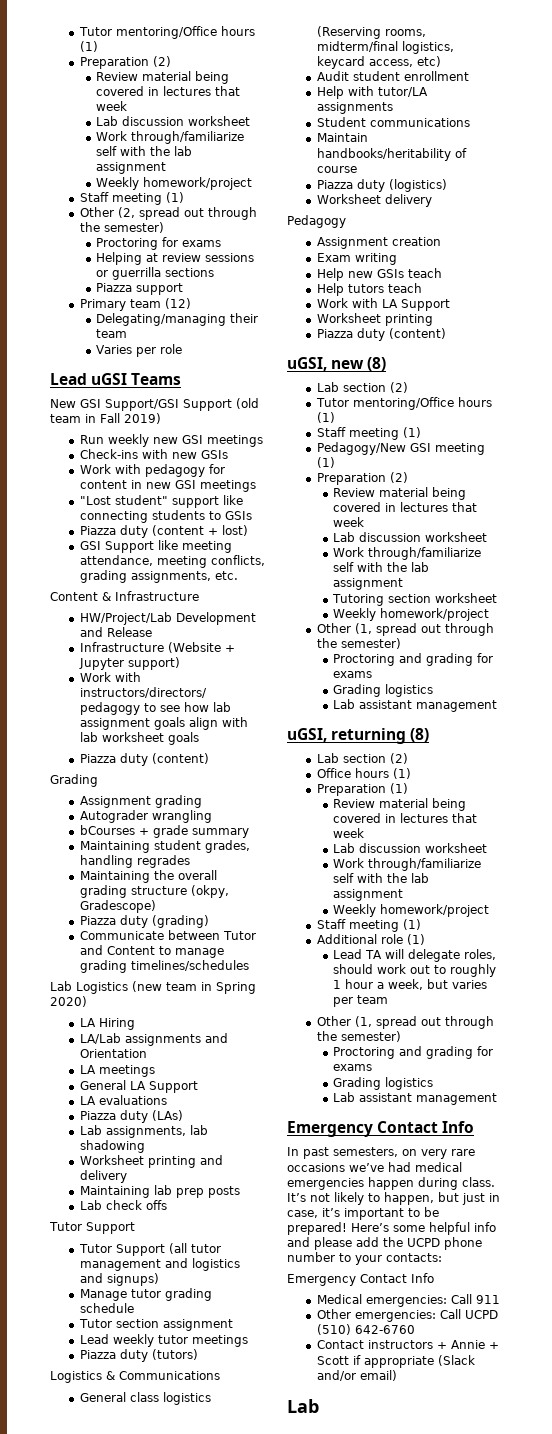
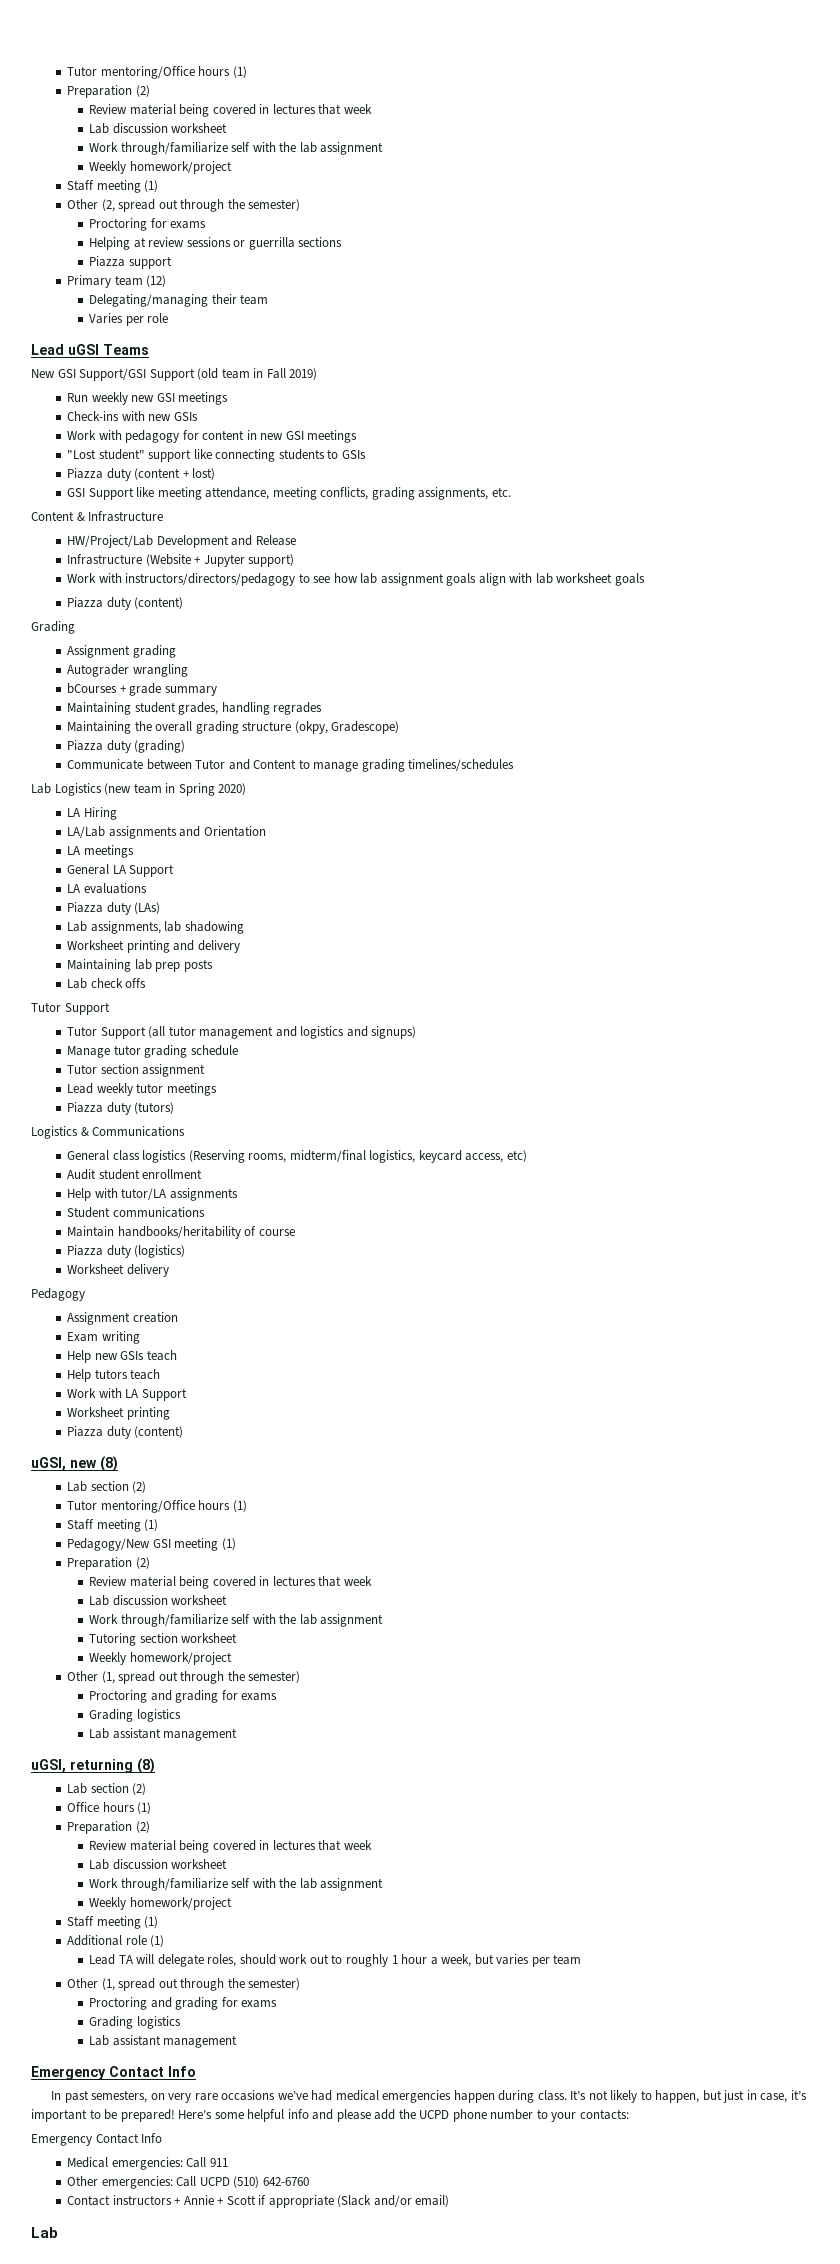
  Office hours (1)
- Preparation (1)
+ Preparation (2)

